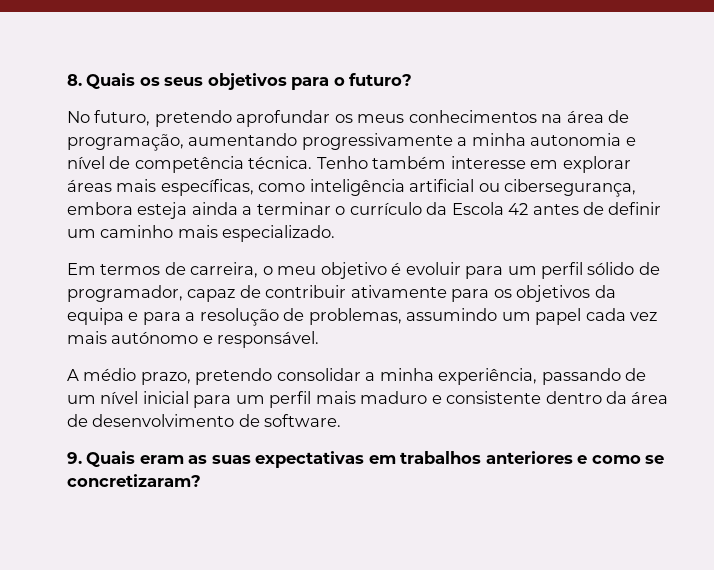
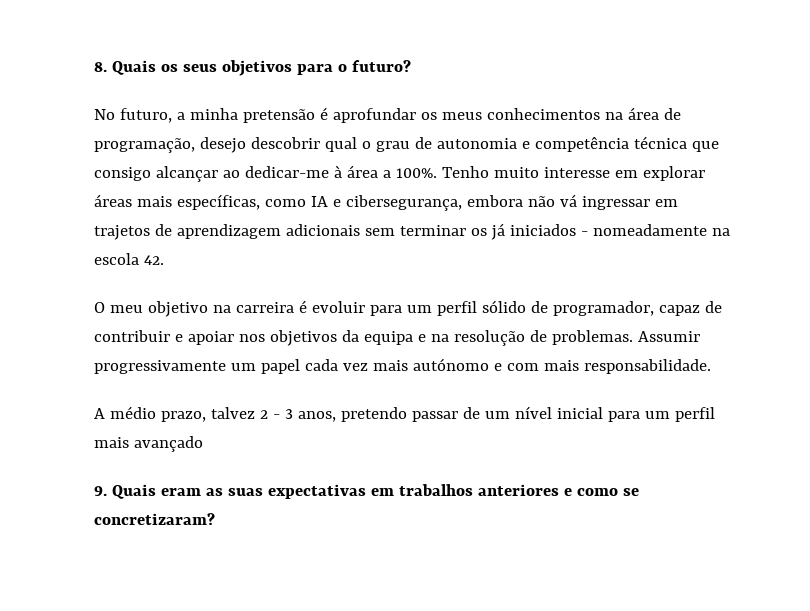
- No futuro, pretendo aprofundar os meus conhecimentos na área de programação, aumentando progressivamente a minha autonomia e nível de competência técnica. Tenho também interesse em explorar áreas mais específicas, como inteligência artificial ou cibersegurança, embora esteja ainda a terminar o currículo da Escola 42 antes de definir um caminho mais especializado.
- Em termos de carreira, o meu objetivo é evoluir para um perfil sólido de programador, capaz de contribuir ativamente para os objetivos da equipa e para a resolução de problemas, assumindo um papel cada vez mais autónomo e responsável.
+ No futuro, a minha pretensão é aprofundar os meus conhecimentos na área de programação, desejo descobrir qual o grau de autonomia e competência técnica que consigo alcançar ao dedicar-me à área a 100%. Tenho muito interesse em explorar áreas mais específicas, como IA e cibersegurança, embora não vá ingressar em trajetos de aprendizagem adicionais sem terminar os já iniciados - nomeadamente na escola 42.
+ O meu objetivo na carreira é evoluir para um perfil sólido de programador, capaz de contribuir e apoiar nos objetivos da equipa e na resolução de problemas. Assumir progressivamente um papel cada vez mais autónomo e com mais responsabilidade.
- A médio prazo, pretendo consolidar a minha experiência, passando de um nível inicial para um perfil mais maduro e consistente dentro da área de desenvolvimento de software.
+ A médio prazo, talvez 2 - 3 anos, pretendo passar de um nível inicial para um perfil mais avançado

